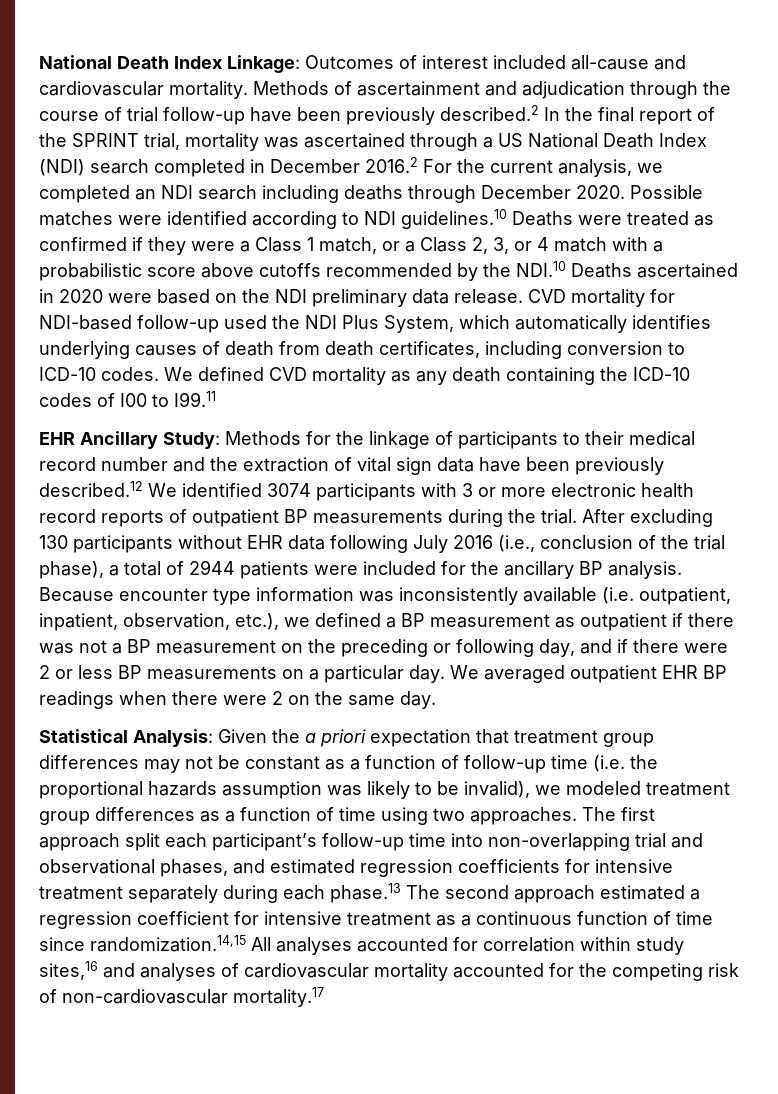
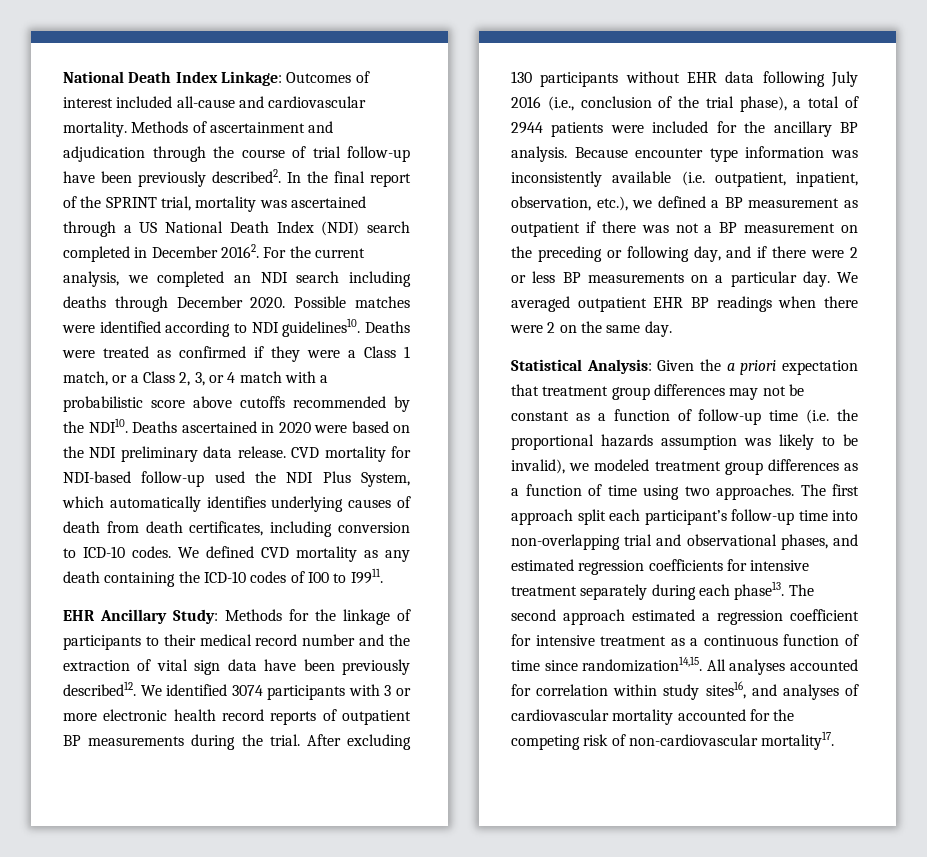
- Methods of ascertainment and adjudication through the course of trial follow-up have been previously described.2 In the final report of the SPRINT trial, mortality was ascertained through a US National Death Index (NDI) search completed in December 2016.2 For the current analysis, we completed an NDI search including deaths through December 2020.
+ Methods of ascertainment and adjudication through the course of trial follow-up have been previously described2. In the final report of the SPRINT trial, mortality was ascertained through a US National Death Index (NDI) search completed in December 20162. For the current analysis, we completed an NDI search including deaths through December 2020.
- Possible matches were identified according to NDI guidelines.10 Deaths were treated as confirmed if they were a Class 1 match, or a Class 2, 3, or 4 match with a probabilistic score above cutoffs recommended by the NDI.10 Deaths ascertained in 2020 were based on the NDI preliminary data release.
+ Possible matches were identified according to NDI guidelines10. Deaths were treated as confirmed if they were a Class 1 match, or a Class 2, 3, or 4 match with a probabilistic score above cutoffs recommended by the NDI10. Deaths ascertained in 2020 were based on the NDI preliminary data release.
- We defined CVD mortality as any death containing the ICD-10 codes of I00 to I99.11
+ We defined CVD mortality as any death containing the ICD-10 codes of I00 to I9911.
- EHR Ancillary Study: Methods for the linkage of participants to their medical record number and the extraction of vital sign data have been previously described.12 We identified 3074 participants with 3 or more electronic health record reports of outpatient BP measurements during the trial.
+ EHR Ancillary Study: Methods for the linkage of participants to their medical record number and the extraction of vital sign data have been previously described12. We identified 3074 participants with 3 or more electronic health record reports of outpatient BP measurements during the trial.
- The first approach split each participant’s follow-up time into non-overlapping trial and observational phases, and estimated regression coefficients for intensive treatment separately during each phase.13 The second approach estimated a regression coefficient for intensive treatment as a continuous function of time since randomization.14,15 All analyses accounted for correlation within study sites,16 and analyses of cardiovascular mortality accounted for the competing risk of non-cardiovascular mortality.17
+ The first approach split each participant’s follow-up time into non-overlapping trial and observational phases, and estimated regression coefficients for intensive treatment separately during each phase13. The second approach estimated a regression coefficient for intensive treatment as a continuous function of time since randomization14,15. All analyses accounted for correlation within study sites16, and analyses of cardiovascular mortality accounted for the competing risk of non-cardiovascular mortality17.

